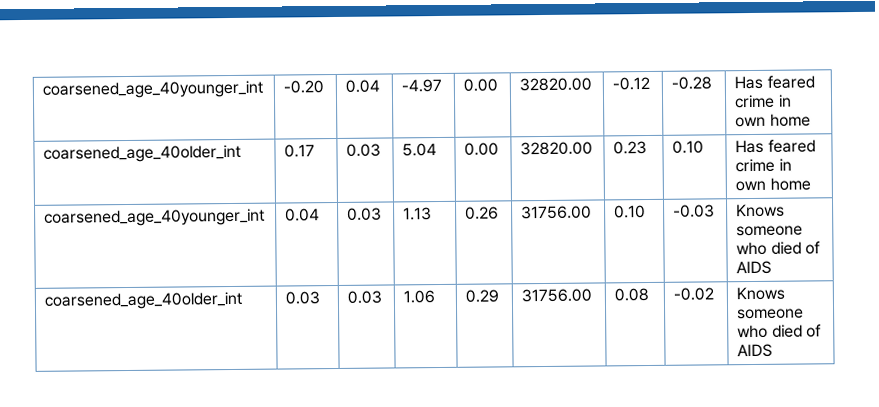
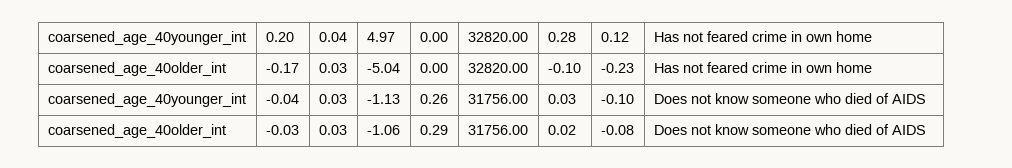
- coarsened_age_40younger_int | -0.20 | 0.04 | -4.97 | 0.00 | 32820.00 | -0.12 | -0.28 | Has feared crime in own home
+ coarsened_age_40younger_int | 0.20 | 0.04 | 4.97 | 0.00 | 32820.00 | 0.28 | 0.12 | Has not feared crime in own home
- coarsened_age_40older_int | 0.17 | 0.03 | 5.04 | 0.00 | 32820.00 | 0.23 | 0.10 | Has feared crime in own home
+ coarsened_age_40older_int | -0.17 | 0.03 | -5.04 | 0.00 | 32820.00 | -0.10 | -0.23 | Has not feared crime in own home
- coarsened_age_40younger_int | 0.04 | 0.03 | 1.13 | 0.26 | 31756.00 | 0.10 | -0.03 | Knows someone who died of AIDS
+ coarsened_age_40younger_int | -0.04 | 0.03 | -1.13 | 0.26 | 31756.00 | 0.03 | -0.10 | Does not know someone who died of AIDS
- coarsened_age_40older_int | 0.03 | 0.03 | 1.06 | 0.29 | 31756.00 | 0.08 | -0.02 | Knows someone who died of AIDS
+ coarsened_age_40older_int | -0.03 | 0.03 | -1.06 | 0.29 | 31756.00 | 0.02 | -0.08 | Does not know someone who died of AIDS

